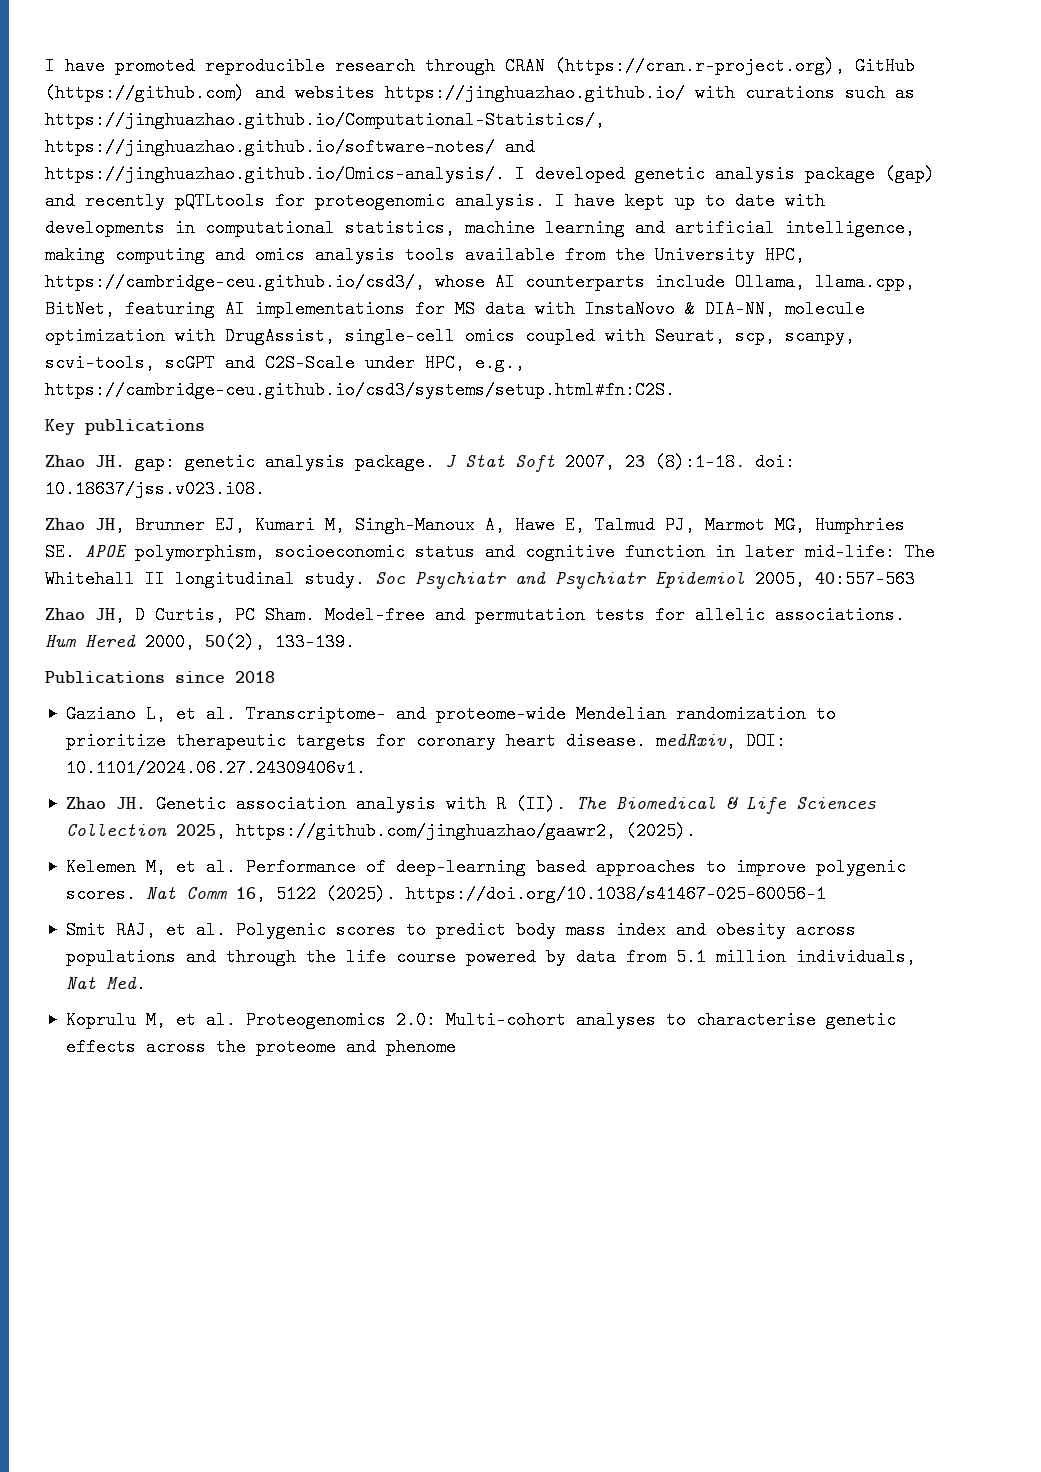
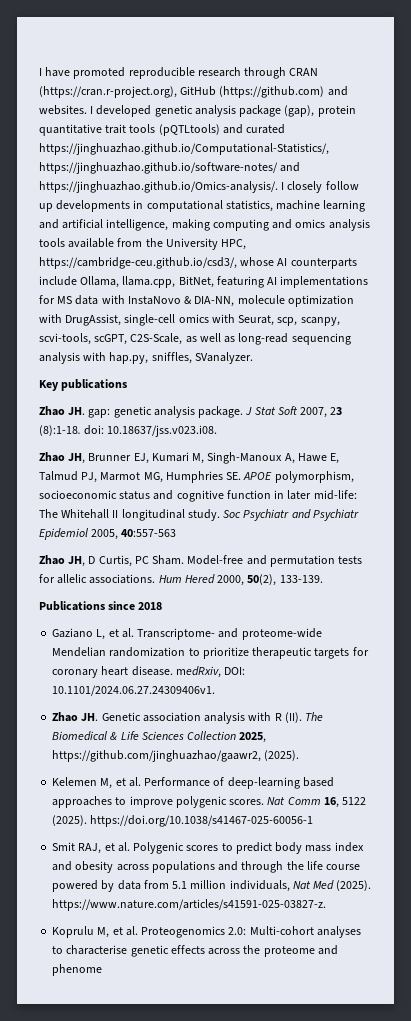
- I have promoted reproducible research through CRAN (https://cran.r-project.org), GitHub (https://github.com) and websites https://jinghuazhao.github.io/ with curations such as https://jinghuazhao.github.io/Computational-Statistics/, https://jinghuazhao.github.io/software-notes/ and https://jinghuazhao.github.io/Omics-analysis/. I developed genetic analysis package (gap) and recently pQTLtools for proteogenomic analysis. I have kept up to date with developments in computational statistics, machine learning and artificial intelligence, making computing and omics analysis tools available from the University HPC, https://cambridge-ceu.github.io/csd3/, whose AI counterparts include Ollama, llama.cpp, BitNet, featuring AI implementations for MS data with InstaNovo & DIA-NN, molecule optimization with DrugAssist, single-cell omics coupled with Seurat, scp, scanpy, scvi-tools, scGPT and C2S-Scale under HPC, e.g., https://cambridge-ceu.github.io/csd3/systems/setup.html#fn:C2S.
+ I have promoted reproducible research through CRAN (https://cran.r-project.org), GitHub (https://github.com) and websites. I developed genetic analysis package (gap), protein quantitative trait tools (pQTLtools) and curated https://jinghuazhao.github.io/Computational-Statistics/, https://jinghuazhao.github.io/software-notes/ and https://jinghuazhao.github.io/Omics-analysis/. I closely follow up developments in computational statistics, machine learning and artificial intelligence, making computing and omics analysis tools available from the University HPC, https://cambridge-ceu.github.io/csd3/, whose AI counterparts include Ollama, llama.cpp, BitNet, featuring AI implementations for MS data with InstaNovo & DIA-NN, molecule optimization with DrugAssist, single-cell omics with Seurat, scp, scanpy, scvi-tools, scGPT, C2S-Scale, as well as long-read sequencing analysis with hap.py, sniffles, SVanalyzer.
- Smit RAJ, et al. Polygenic scores to predict body mass index and obesity across populations and through the life course powered by data from 5.1 million individuals, Nat Med.
+ Smit RAJ, et al. Polygenic scores to predict body mass index and obesity across populations and through the life course powered by data from 5.1 million individuals, Nat Med (2025). https://www.nature.com/articles/s41591-025-03827-z.

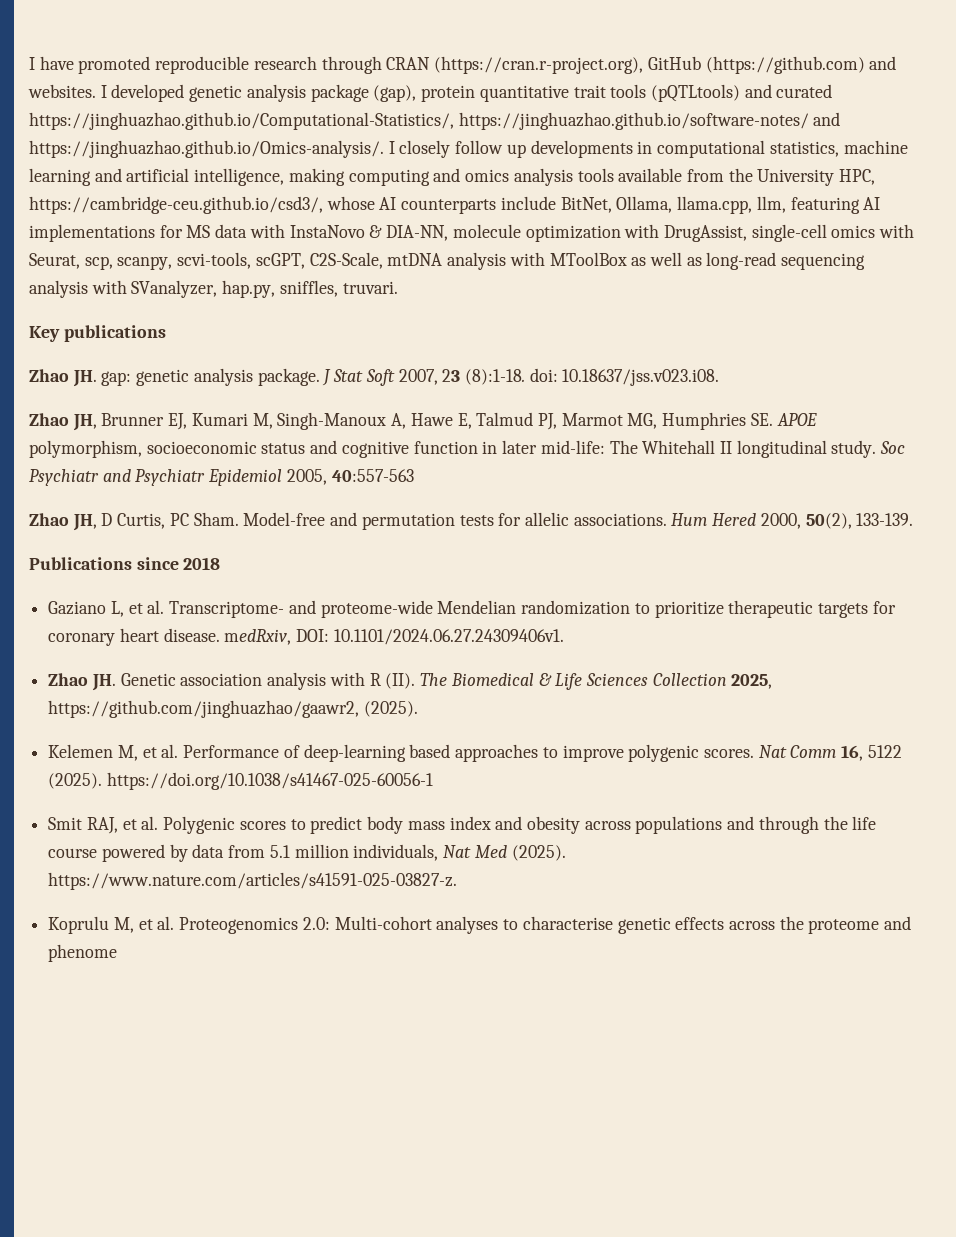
- I developed genetic analysis package (gap), protein quantitative trait tools (pQTLtools) and curated https://jinghuazhao.github.io/Computational-Statistics/, https://jinghuazhao.github.io/software-notes/ and https://jinghuazhao.github.io/Omics-analysis/. I closely follow up developments in computational statistics, machine learning and artificial intelligence, making computing and omics analysis tools available from the University HPC, https://cambridge-ceu.github.io/csd3/, whose AI counterparts include Ollama, llama.cpp, BitNet, featuring AI implementations for MS data with InstaNovo & DIA-NN, molecule optimization with DrugAssist, single-cell omics with Seurat, scp, scanpy, scvi-tools, scGPT, C2S-Scale, as well as long-read sequencing analysis with hap.py, sniffles, SVanalyzer.
+ I developed genetic analysis package (gap), protein quantitative trait tools (pQTLtools) and curated https://jinghuazhao.github.io/Computational-Statistics/, https://jinghuazhao.github.io/software-notes/ and https://jinghuazhao.github.io/Omics-analysis/. I closely follow up developments in computational statistics, machine learning and artificial intelligence, making computing and omics analysis tools available from the University HPC, https://cambridge-ceu.github.io/csd3/, whose AI counterparts include BitNet, Ollama, llama.cpp, llm, featuring AI implementations for MS data with InstaNovo & DIA-NN, molecule optimization with DrugAssist, single-cell omics with Seurat, scp, scanpy, scvi-tools, scGPT, C2S-Scale, mtDNA analysis with MToolBox as well as long-read sequencing analysis with SVanalyzer, hap.py, sniffles, truvari.

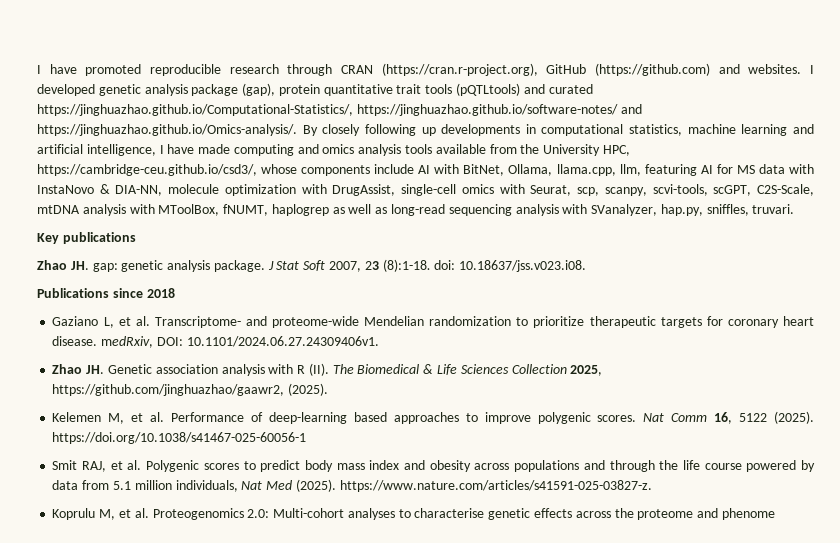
- I developed genetic analysis package (gap), protein quantitative trait tools (pQTLtools) and curated https://jinghuazhao.github.io/Computational-Statistics/, https://jinghuazhao.github.io/software-notes/ and https://jinghuazhao.github.io/Omics-analysis/. I closely follow up developments in computational statistics, machine learning and artificial intelligence, making computing and omics analysis tools available from the University HPC, https://cambridge-ceu.github.io/csd3/, whose AI counterparts include BitNet, Ollama, llama.cpp, llm, featuring AI implementations for MS data with InstaNovo & DIA-NN, molecule optimization with DrugAssist, single-cell omics with Seurat, scp, scanpy, scvi-tools, scGPT, C2S-Scale, mtDNA analysis with MToolBox as well as long-read sequencing analysis with SVanalyzer, hap.py, sniffles, truvari.
+ I developed genetic analysis package (gap), protein quantitative trait tools (pQTLtools) and curated https://jinghuazhao.github.io/Computational-Statistics/, https://jinghuazhao.github.io/software-notes/ and https://jinghuazhao.github.io/Omics-analysis/. By closely following up developments in computational statistics, machine learning and artificial intelligence, I have made computing and omics analysis tools available from the University HPC, https://cambridge-ceu.github.io/csd3/, whose components include AI with BitNet, Ollama, llama.cpp, llm, featuring AI for MS data with InstaNovo & DIA-NN, molecule optimization with DrugAssist, single-cell omics with Seurat, scp, scanpy, scvi-tools, scGPT, C2S-Scale, mtDNA analysis with MToolBox, fNUMT, haplogrep as well as long-read sequencing analysis with SVanalyzer, hap.py, sniffles, truvari.
- Zhao JH, Brunner EJ, Kumari M, Singh-Manoux A, Hawe E, Talmud PJ, Marmot MG, Humphries SE. APOE polymorphism, socioeconomic status and cognitive function in later mid-life: The Whitehall II longitudinal study. Soc Psychiatr and Psychiatr Epidemiol 2005, 40:557-563
- Zhao JH, D Curtis, PC Sham. Model-free and permutation tests for allelic associations. Hum Hered 2000, 50(2), 133-139.

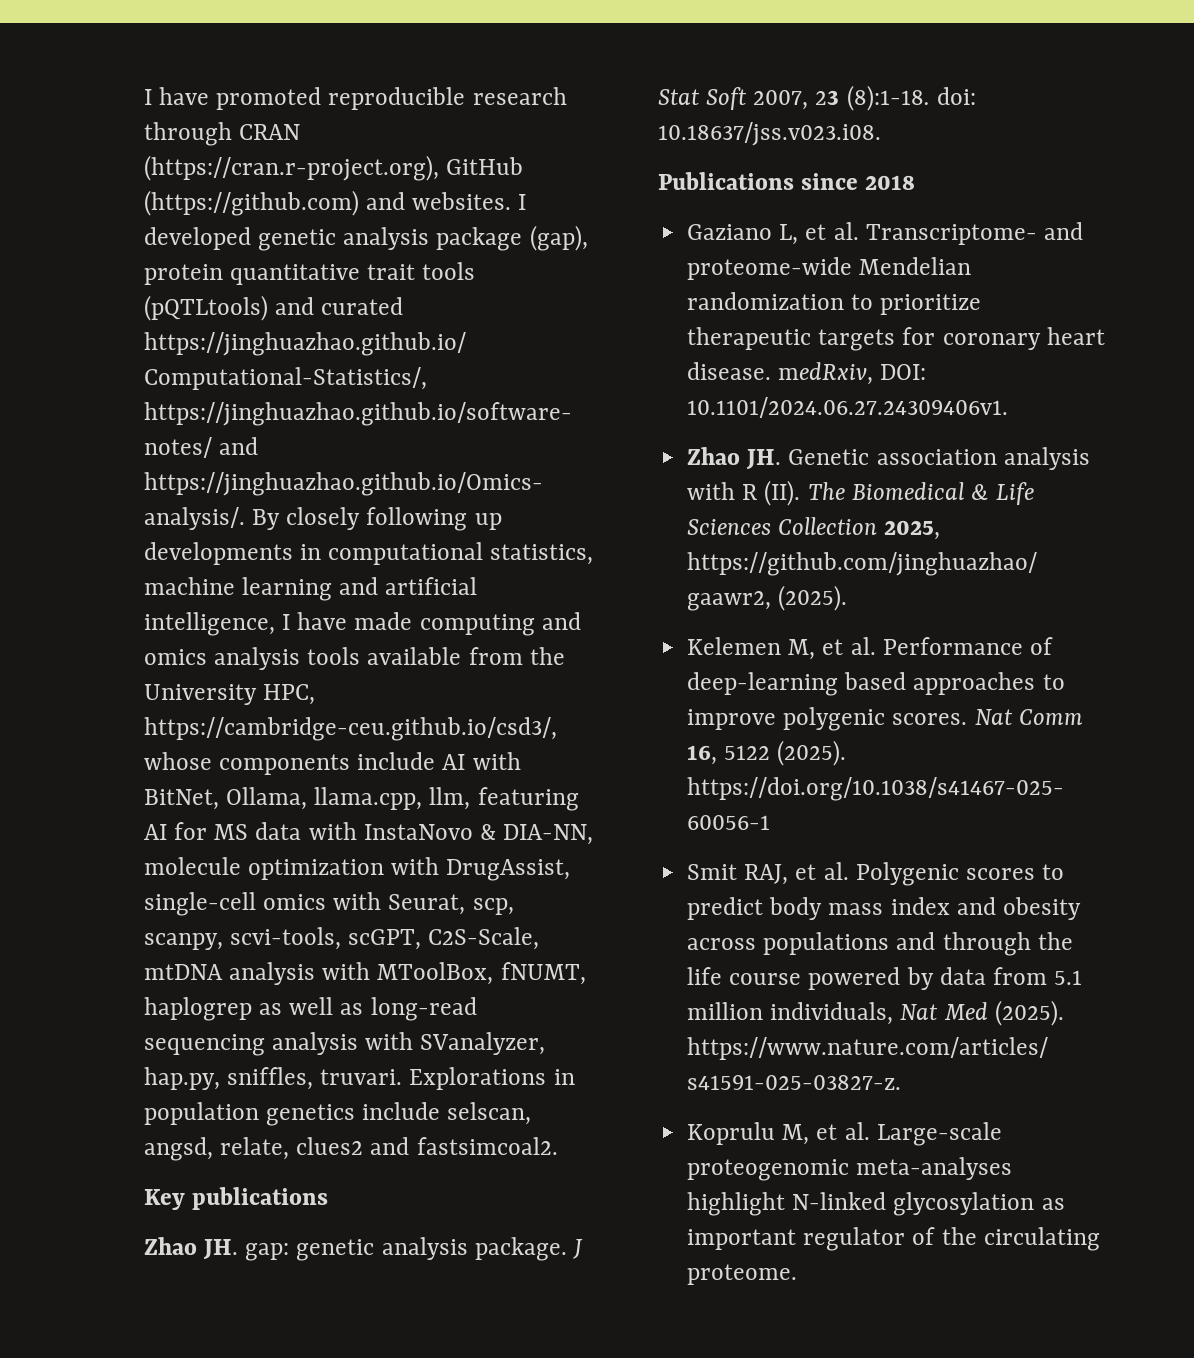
+ Explorations in population genetics include selscan, angsd, relate, clues2 and fastsimcoal2.
- Koprulu M, et al. Proteogenomics 2.0: Multi-cohort analyses to characterise genetic effects across the proteome and phenome
+ Koprulu M, et al. Large-scale proteogenomic meta-analyses highlight N-linked glycosylation as important regulator of the circulating proteome.

